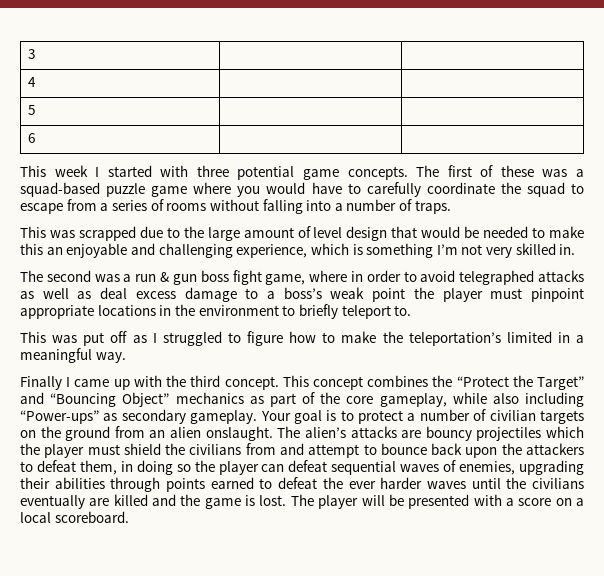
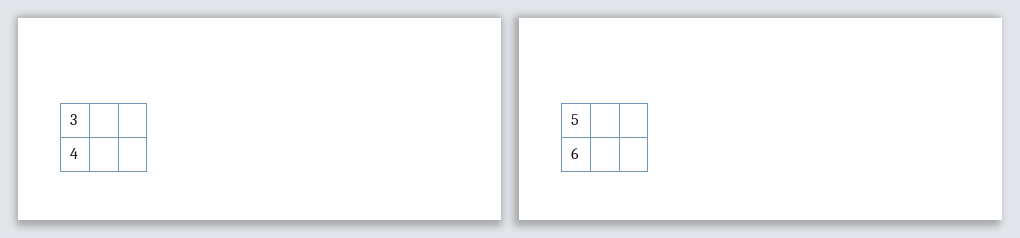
- This week I started with three potential game concepts. The first of these was a squad-based puzzle game where you would have to carefully coordinate the squad to escape from a series of rooms without falling into a number of traps.
- This was scrapped due to the large amount of level design that would be needed to make this an enjoyable and challenging experience, which is something I’m not very skilled in.
- The second was a run & gun boss fight game, where in order to avoid telegraphed attacks as well as deal excess damage to a boss’s weak point the player must pinpoint appropriate locations in the environment to briefly teleport to.
- This was put off as I struggled to figure how to make the teleportation’s limited in a meaningful way.
- Finally I came up with the third concept. This concept combines the “Protect the Target” and “Bouncing Object” mechanics as part of the core gameplay, while also including “Power-ups” as secondary gameplay. Your goal is to protect a number of civilian targets on the ground from an alien onslaught. The alien’s attacks are bouncy projectiles which the player must shield the civilians from and attempt to bounce back upon the attackers to defeat them, in doing so the player can defeat sequential waves of enemies, upgrading their abilities through points earned to defeat the ever harder waves until the civilians eventually are killed and the game is lost. The player will be presented with a score on a local scoreboard.

